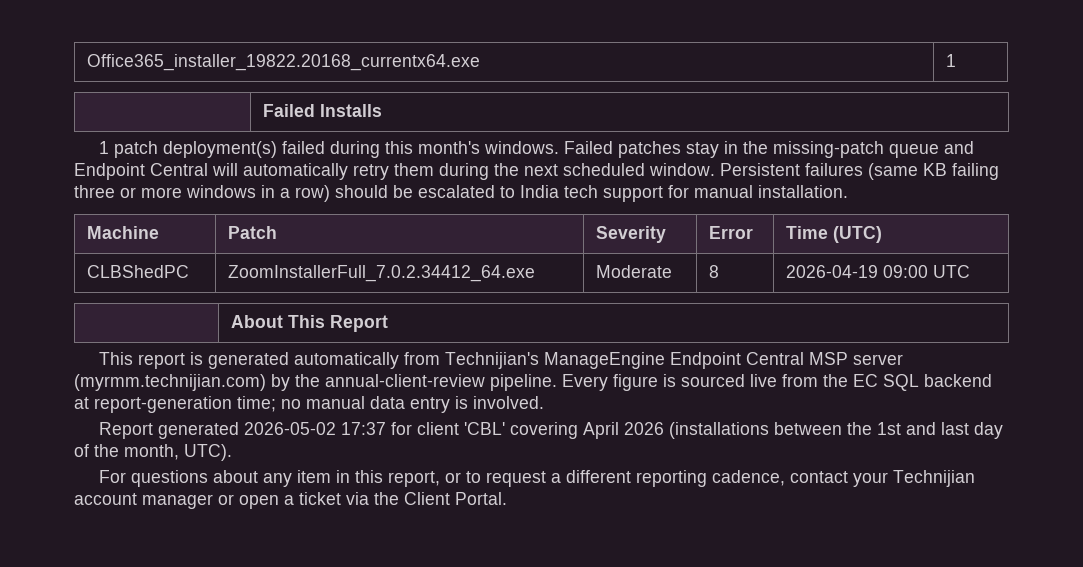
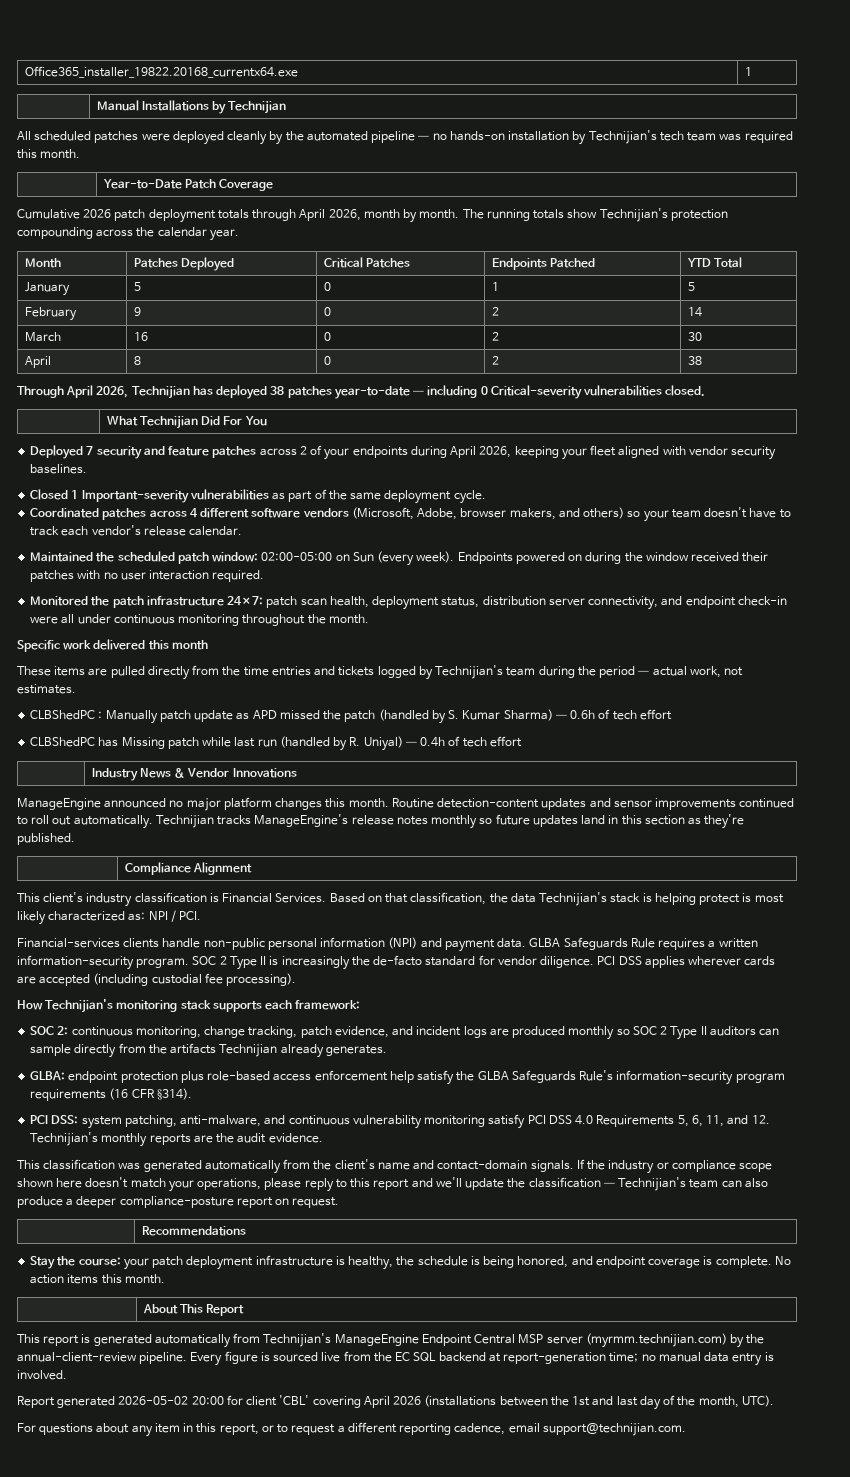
- | Failed Installs
- 1 patch deployment(s) failed during this month's windows. Failed patches stay in the missing-patch queue and Endpoint Central will automatically retry them during the next scheduled window. Persistent failures (same KB failing three or more windows in a row) should be escalated to India tech support for manual installation.
- Machine | Patch | Severity | Error | Time (UTC)
- CLBShedPC | ZoomInstallerFull_7.0.2.34412_64.exe | Moderate | 8 | 2026-04-19 09:00 UTC
+ | Manual Installations by Technijian
+ All scheduled patches were deployed cleanly by the automated pipeline — no hands-on installation by Technijian's tech team was required this month.
+ | Year-to-Date Patch Coverage
+ Cumulative 2026 patch deployment totals through April 2026, month by month. The running totals show Technijian's protection compounding across the calendar year.
+ Month | Patches Deployed | Critical Patches | Endpoints Patched | YTD Total
+ January | 5 | 0 | 1 | 5
+ February | 9 | 0 | 2 | 14
+ March | 16 | 0 | 2 | 30
+ April | 8 | 0 | 2 | 38
+ Through April 2026, Technijian has deployed 38 patches year-to-date — including 0 Critical-severity vulnerabilities closed.
+ | What Technijian Did For You
+ Deployed 7 security and feature patches across 2 of your endpoints during April 2026, keeping your fleet aligned with vendor security baselines.
+ Closed 1 Important-severity vulnerabilities as part of the same deployment cycle.
+ Coordinated patches across 4 different software vendors (Microsoft, Adobe, browser makers, and others) so your team doesn't have to track each vendor's release calendar.
+ Maintained the scheduled patch window: 02:00-05:00 on Sun (every week). Endpoints powered on during the window received their patches with no user interaction required.
+ Monitored the patch infrastructure 24×7: patch scan health, deployment status, distribution server connectivity, and endpoint check-in were all under continuous monitoring throughout the month.
+ Specific work delivered this month
+ These items are pulled directly from the time entries and tickets logged by Technijian's team during the period — actual work, not estimates.
+ CLBShedPC : Manually patch update as APD missed the patch (handled by S. Kumar Sharma) — 0.6h of tech effort
+ CLBShedPC has Missing patch while last run (handled by R. Uniyal) — 0.4h of tech effort
+ | Industry News & Vendor Innovations
+ ManageEngine announced no major platform changes this month. Routine detection-content updates and sensor improvements continued to roll out automatically. Technijian tracks ManageEngine's release notes monthly so future updates land in this section as they're published.
+ | Compliance Alignment
+ This client's industry classification is Financial Services. Based on that classification, the data Technijian's stack is helping protect is most likely characterized as: NPI / PCI.
+ Financial-services clients handle non-public personal information (NPI) and payment data. GLBA Safeguards Rule requires a written information-security program. SOC 2 Type II is increasingly the de-facto standard for vendor diligence. PCI DSS applies wherever cards are accepted (including custodial fee processing).
+ How Technijian's monitoring stack supports each framework:
+ SOC 2: continuous monitoring, change tracking, patch evidence, and incident logs are produced monthly so SOC 2 Type II auditors can sample directly from the artifacts Technijian already generates.
+ GLBA: endpoint protection plus role-based access enforcement help satisfy the GLBA Safeguards Rule's information-security program requirements (16 CFR §314).
+ PCI DSS: system patching, anti-malware, and continuous vulnerability monitoring satisfy PCI DSS 4.0 Requirements 5, 6, 11, and 12. Technijian's monthly reports are the audit evidence.
+ This classification was generated automatically from the client's name and contact-domain signals. If the industry or compliance scope shown here doesn't match your operations, please reply to this report and we'll update the classification — Technijian's team can also produce a deeper compliance-posture report on request.
+ | Recommendations
+ Stay the course: your patch deployment infrastructure is healthy, the schedule is being honored, and endpoint coverage is complete. No action items this month.
- Report generated 2026-05-02 17:37 for client 'CBL' covering April 2026 (installations between the 1st and last day of the month, UTC).
+ Report generated 2026-05-02 20:00 for client 'CBL' covering April 2026 (installations between the 1st and last day of the month, UTC).
- For questions about any item in this report, or to request a different reporting cadence, contact your Technijian account manager or open a ticket via the Client Portal.
+ For questions about any item in this report, or to request a different reporting cadence, email support@technijian.com.

